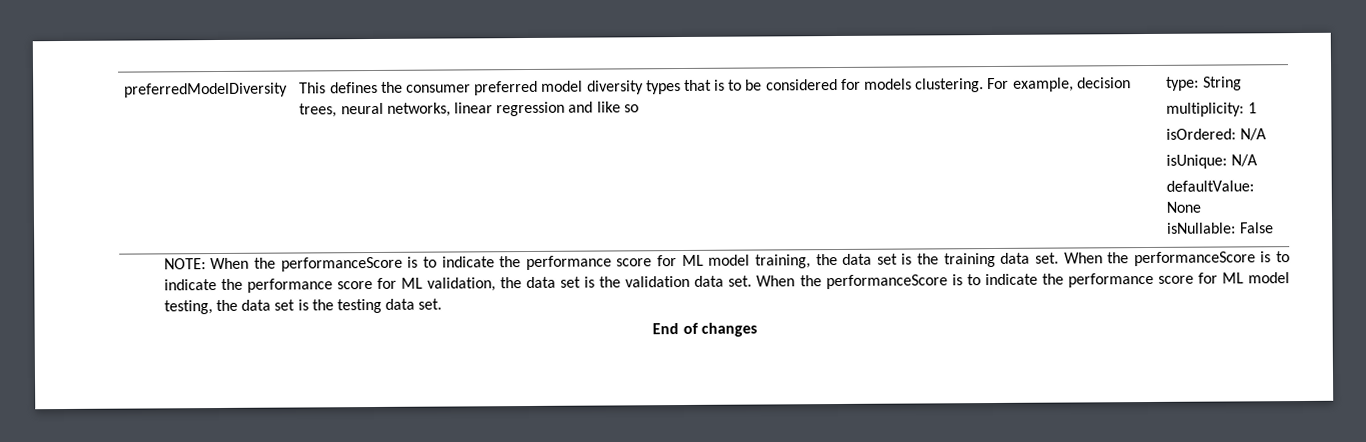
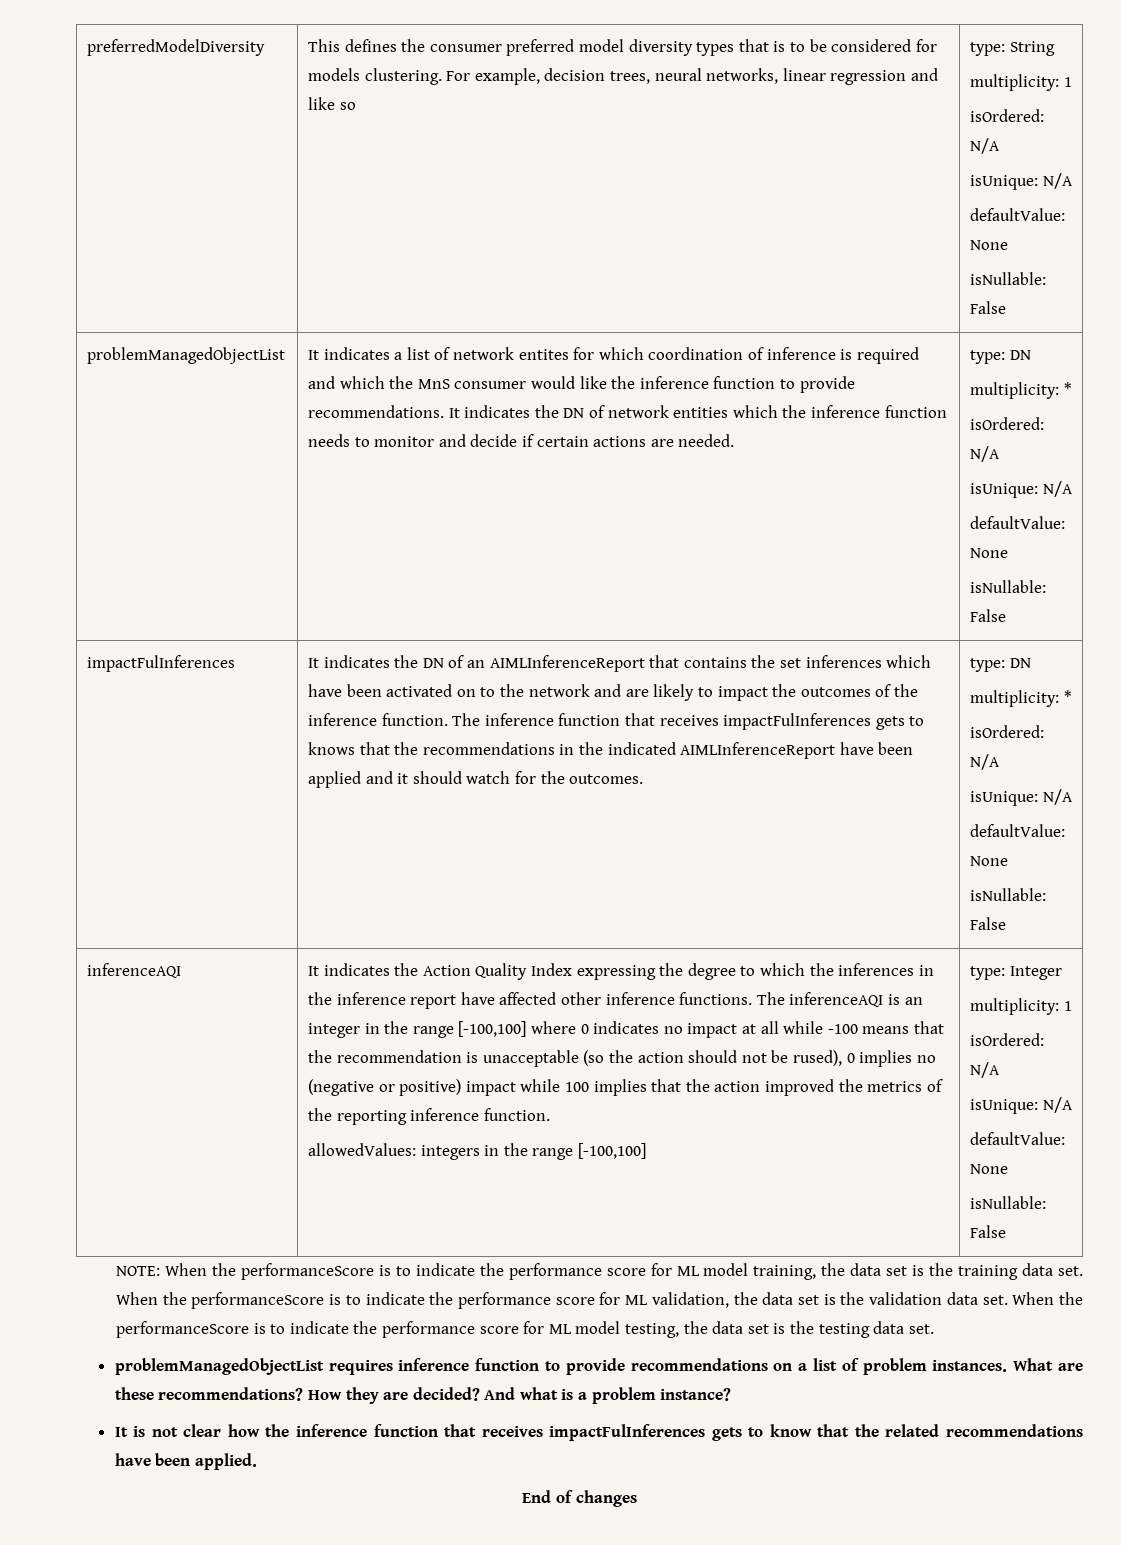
+ problemManagedObjectList | It indicates a list of network entites for which coordination of inference is required and which the MnS consumer would like the inference function to provide recommendations. It indicates the DN of network entities which the inference function needs to monitor and decide if certain actions are needed. | type: DN
+ multiplicity: *
+ isOrdered: N/A
+ isUnique: N/A
+ defaultValue: None
+ isNullable: False
+ impactFulInferences | It indicates the DN of an AIMLInferenceReport that contains the set inferences which have been activated on to the network and are likely to impact the outcomes of the inference function. The inference function that receives impactFulInferences gets to knows that the recommendations in the indicated AIMLInferenceReport have been applied and it should watch for the outcomes. | type: DN
+ multiplicity: *
+ isOrdered: N/A
+ isUnique: N/A
+ defaultValue: None
+ isNullable: False
+ inferenceAQI | It indicates the Action Quality Index expressing the degree to which the inferences in the inference report have affected other inference functions. The inferenceAQI is an integer in the range [-100,100] where 0 indicates no impact at all while -100 means that the recommendation is unacceptable (so the action should not be rused), 0 implies no (negative or positive) impact while 100 implies that the action improved the metrics of the reporting inference function.
+ allowedValues: integers in the range [-100,100] | type: Integer
+ multiplicity: 1
+ isOrdered: N/A
+ isUnique: N/A
+ defaultValue: None
+ isNullable: False
+ problemManagedObjectList requires inference function to provide recommendations on a list of problem instances. What are these recommendations? How they are decided? And what is a problem instance?
+ It is not clear how the inference function that receives impactFulInferences gets to know that the related recommendations have been applied.

